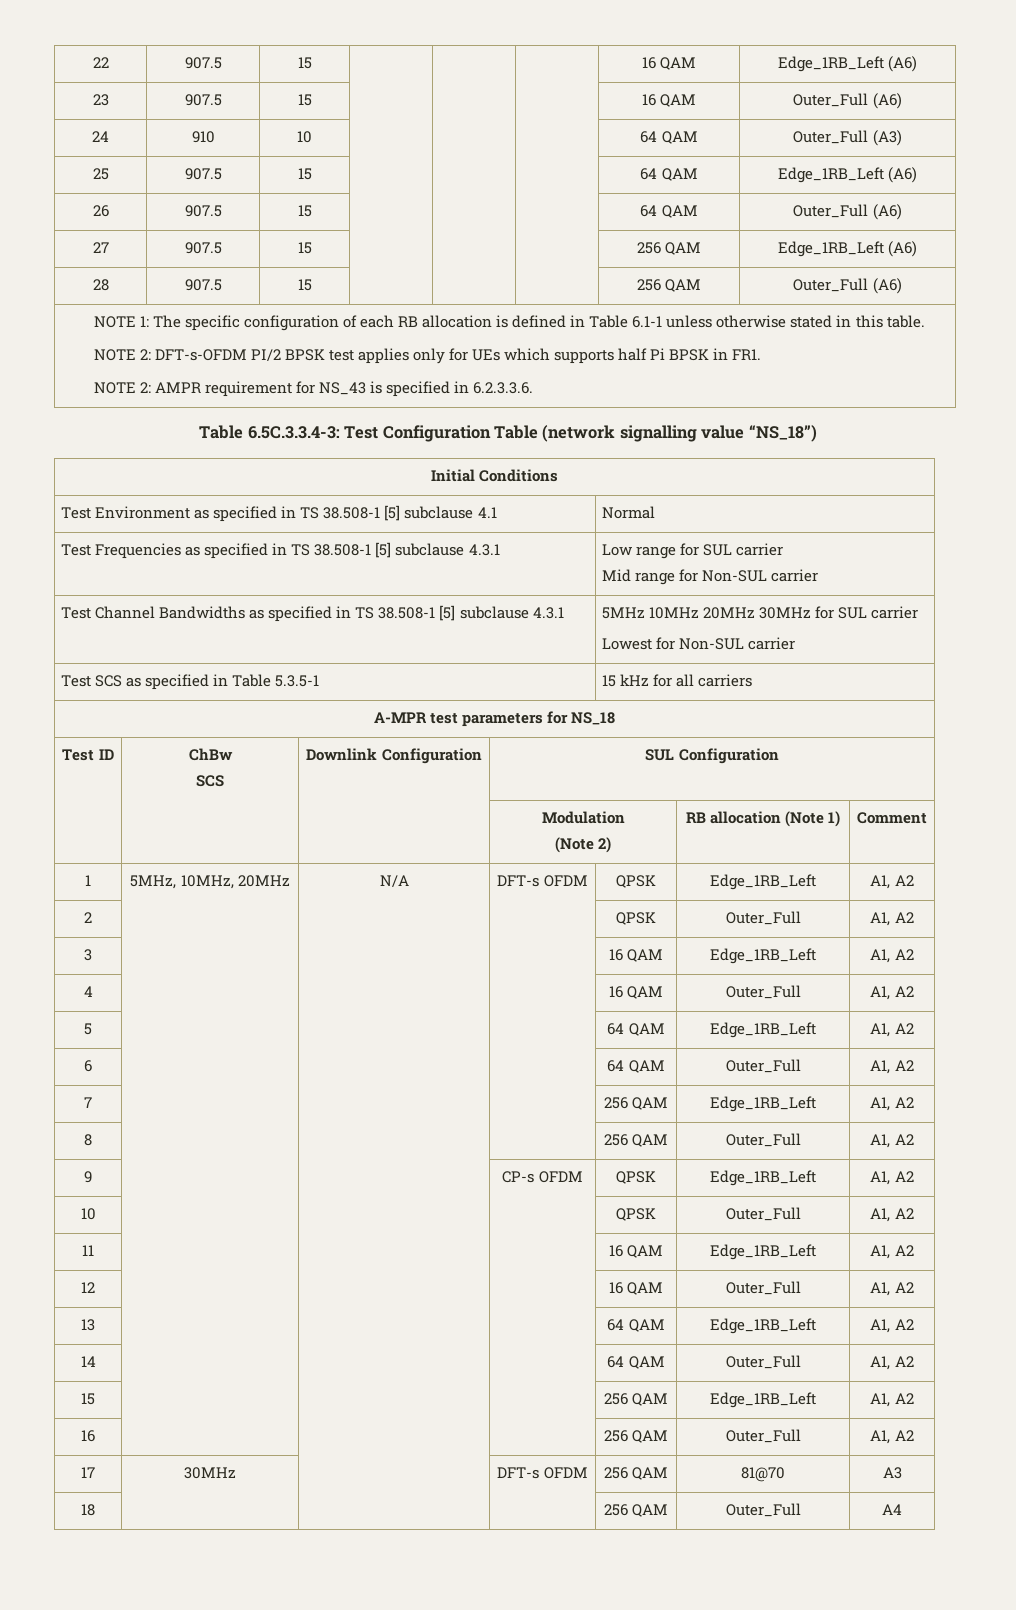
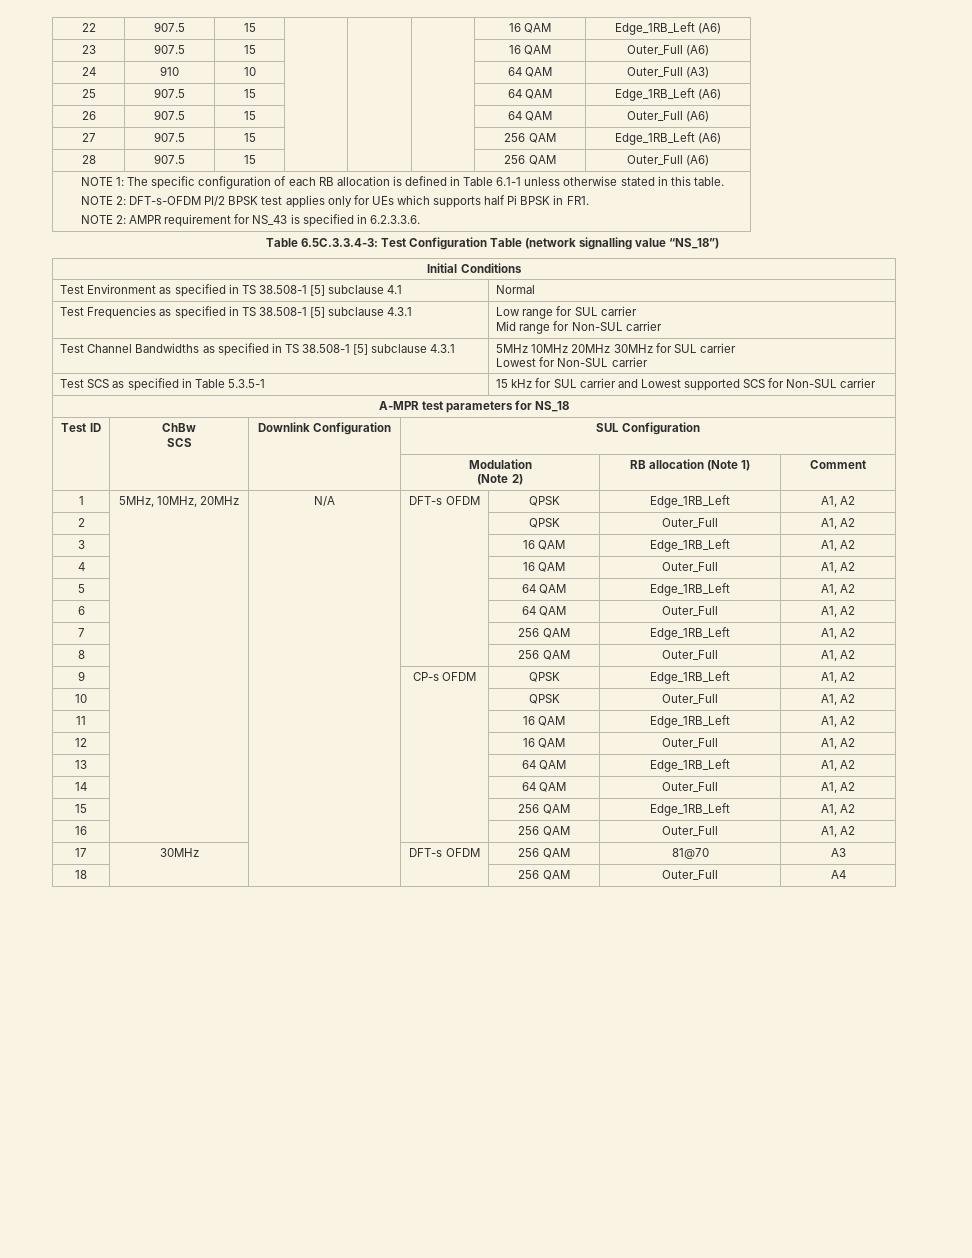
- Test SCS as specified in Table 5.3.5-1 | 15 kHz for all carriers
+ Test SCS as specified in Table 5.3.5-1 | 15 kHz for SUL carrier and Lowest supported SCS for Non-SUL carrier

